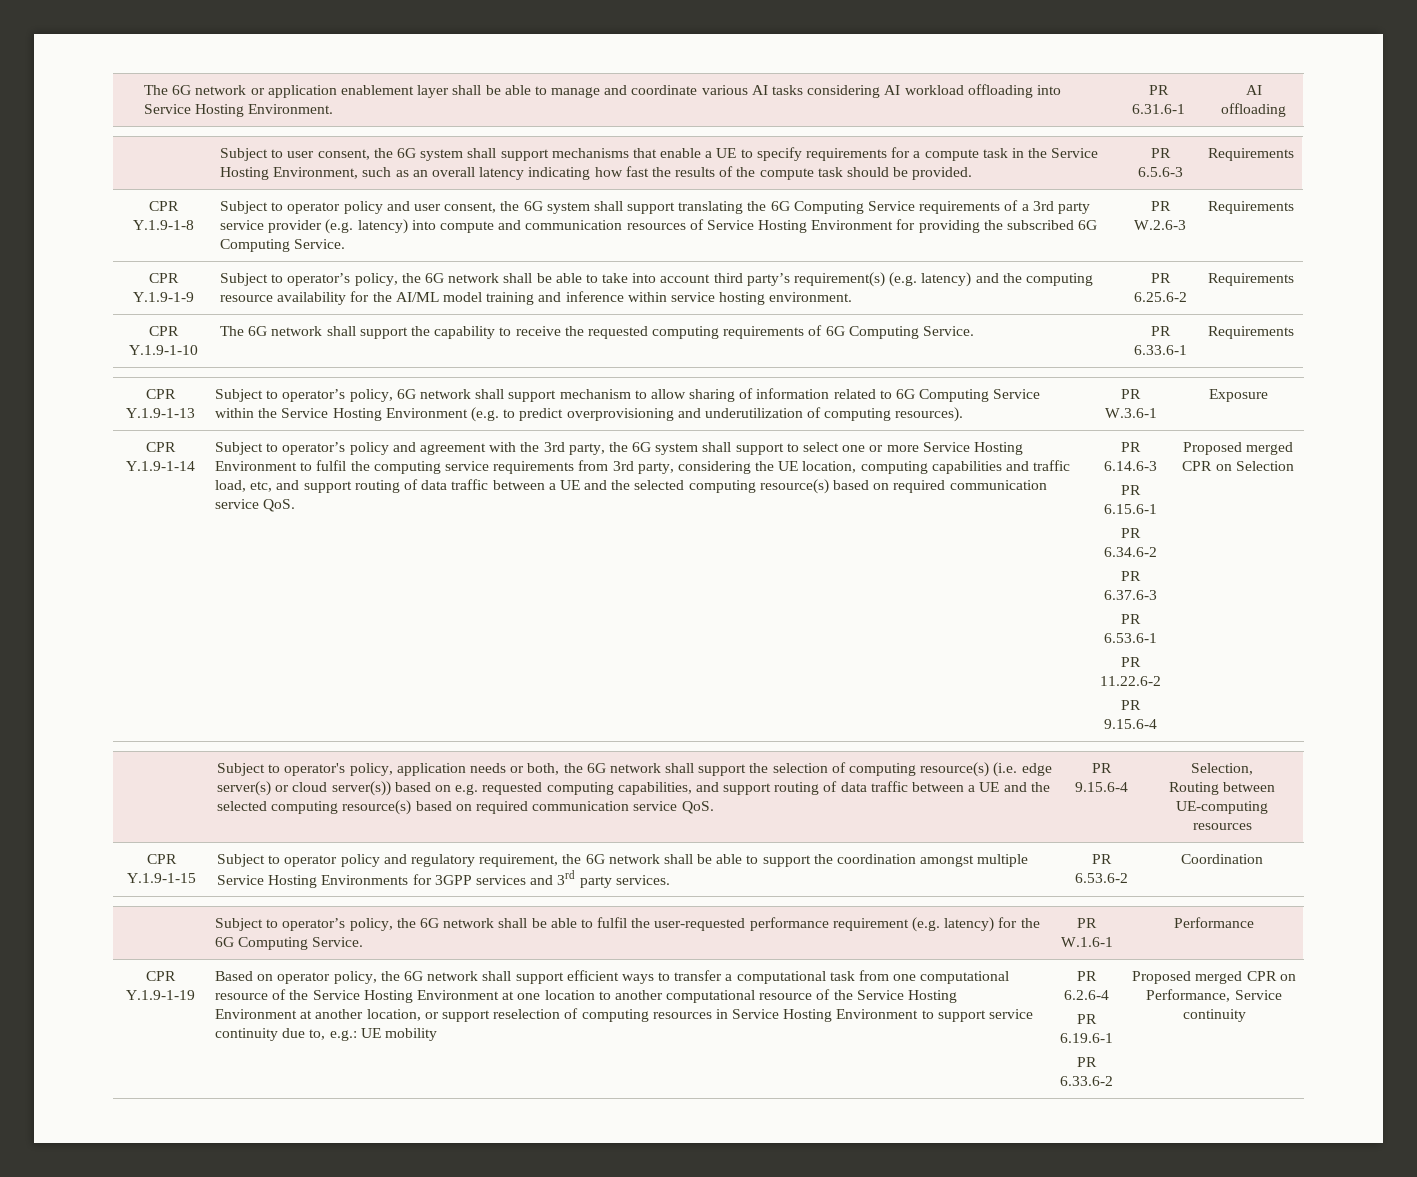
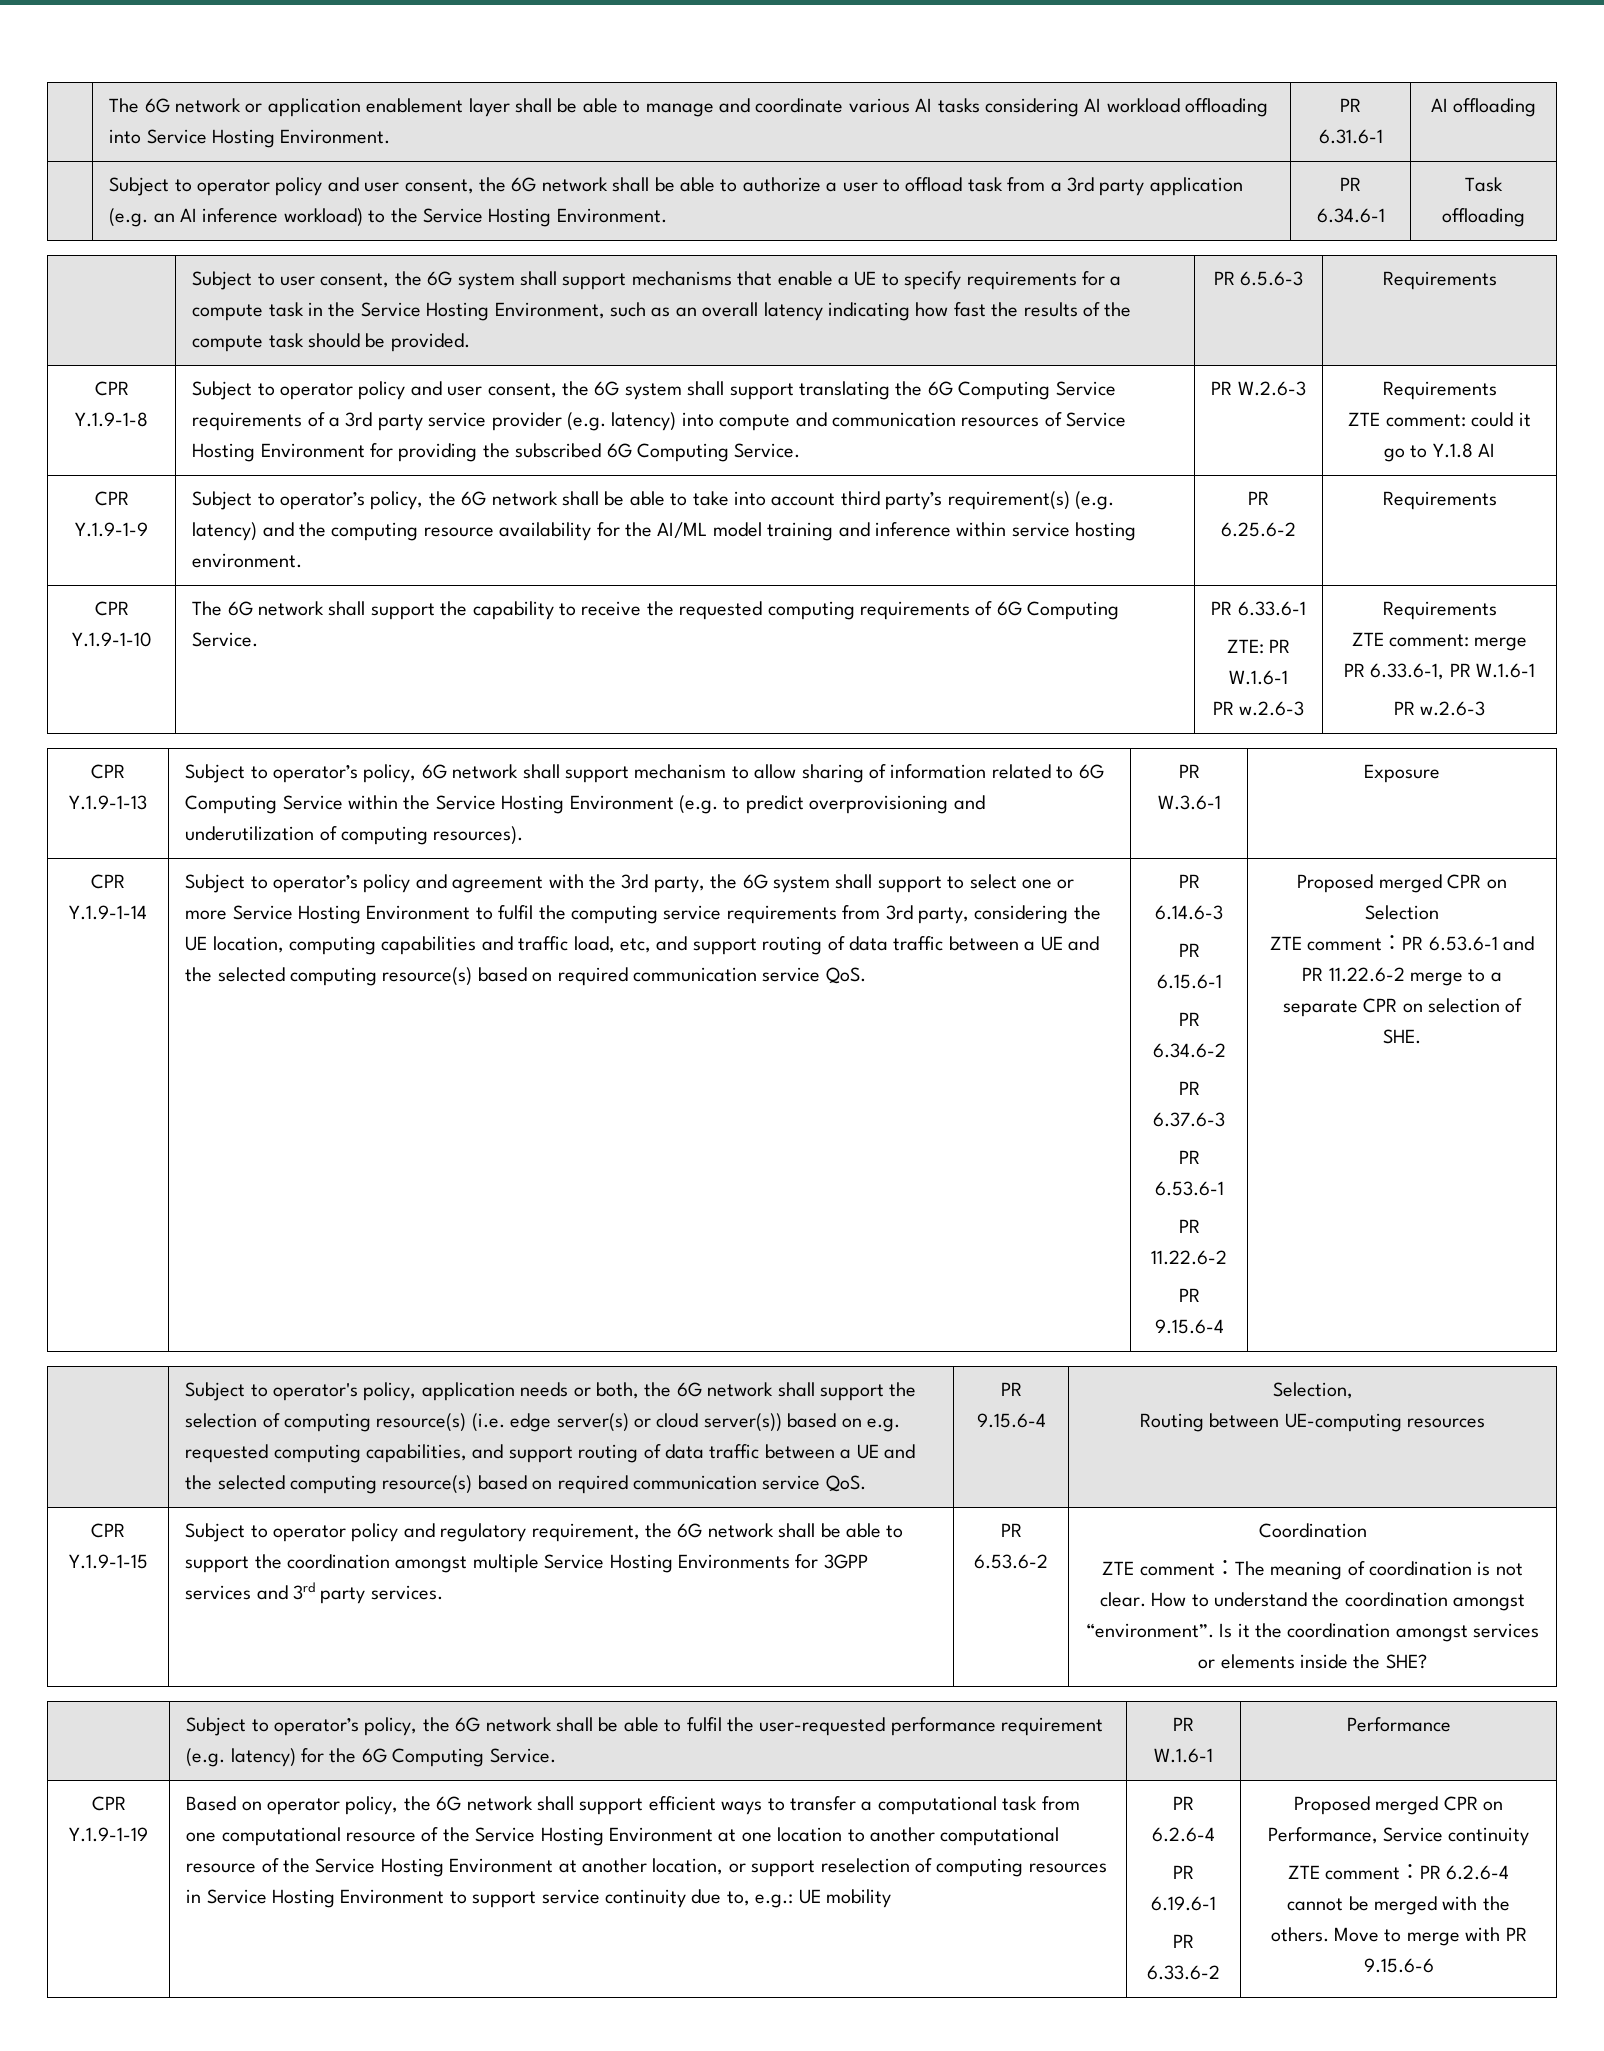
+ | Subject to operator policy and user consent, the 6G network shall be able to authorize a user to offload task from a 3rd party application (e.g. an AI inference workload) to the Service Hosting Environment. | PR 6.34.6-1 | Task offloading
+ ZTE comment: could it go to Y.1.8 AI
- CPR Y.1.9-1-10 | The 6G network shall support the capability to receive the requested computing requirements of 6G Computing Service. | PR 6.33.6-1 | Requirements
+ CPR Y.1.9-1-10 | The 6G network shall support the capability to receive the requested computing requirements of 6G Computing Service. | PR 6.33.6-1
+ ZTE: PR W.1.6-1
+ PR w.2.6-3 | Requirements
+ ZTE comment: merge PR 6.33.6-1, PR W.1.6-1
+ PR w.2.6-3
+ ZTE comment：PR 6.53.6-1 and PR 11.22.6-2 merge to a separate CPR on selection of SHE.
+ ZTE comment：The meaning of coordination is not clear. How to understand the coordination amongst “environment”. Is it the coordination amongst services or elements inside the SHE?
+ ZTE comment：PR 6.2.6-4 cannot be merged with the others. Move to merge with PR 9.15.6-6

